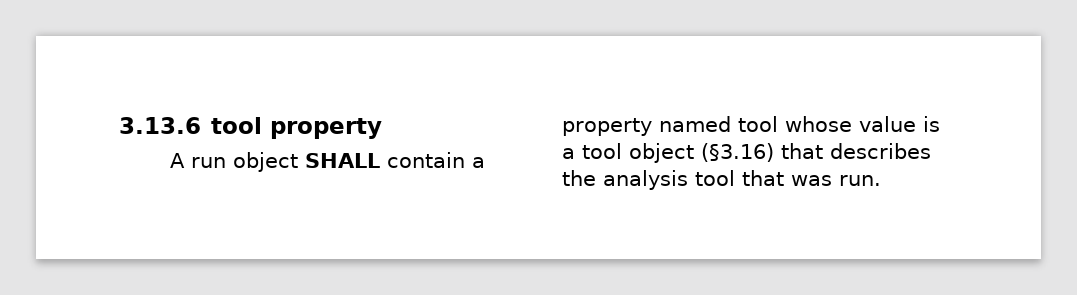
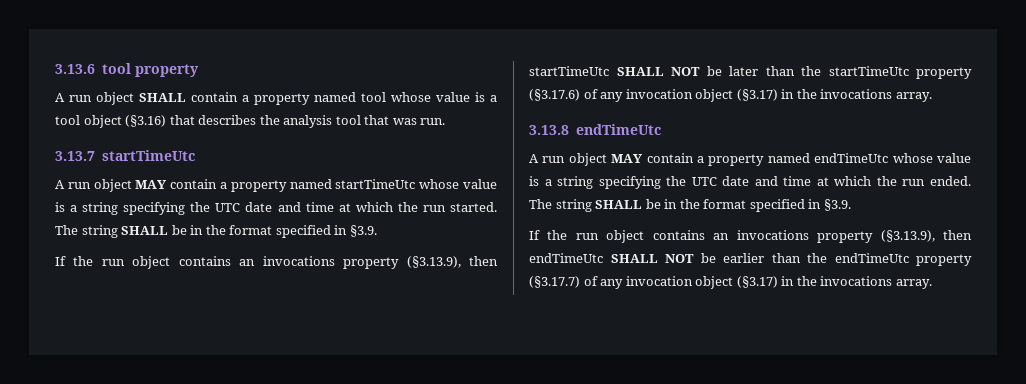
+ 3.13.7 startTimeUtc
+ A run object MAY contain a property named startTimeUtc whose value is a string specifying the UTC date and time at which the run started. The string SHALL be in the format specified in §3.9.
+ If the run object contains an invocations property (§3.13.9), then startTimeUtc SHALL NOT be later than the startTimeUtc property (§3.17.6) of any invocation object (§3.17) in the invocations array.
+ 3.13.8 endTimeUtc
+ A run object MAY contain a property named endTimeUtc whose value is a string specifying the UTC date and time at which the run ended. The string SHALL be in the format specified in §3.9.
+ If the run object contains an invocations property (§3.13.9), then endTimeUtc SHALL NOT be earlier than the endTimeUtc property (§3.17.7) of any invocation object (§3.17) in the invocations array.

